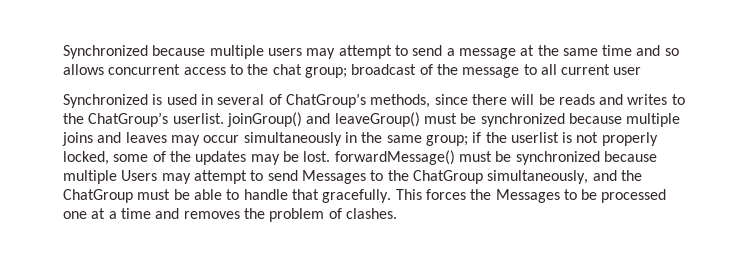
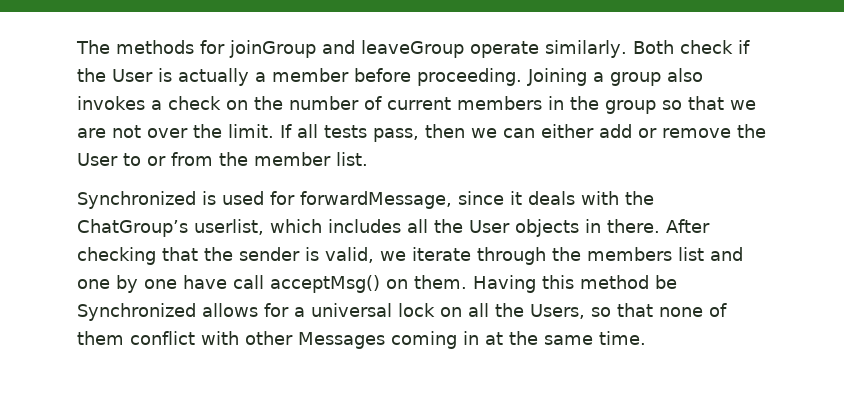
- Synchronized because multiple users may attempt to send a message at the same time and so allows concurrent access to the chat group; broadcast of the message to all current user
- Synchronized is used in several of ChatGroup’s methods, since there will be reads and writes to the ChatGroup’s userlist. joinGroup() and leaveGroup() must be synchronized because multiple joins and leaves may occur simultaneously in the same group; if the userlist is not properly locked, some of the updates may be lost. forwardMessage() must be synchronized because multiple Users may attempt to send Messages to the ChatGroup simultaneously, and the ChatGroup must be able to handle that gracefully. This forces the Messages to be processed one at a time and removes the problem of clashes.
+ The methods for joinGroup and leaveGroup operate similarly. Both check if the User is actually a member before proceeding. Joining a group also invokes a check on the number of current members in the group so that we are not over the limit. If all tests pass, then we can either add or remove the User to or from the member list.
+ Synchronized is used for forwardMessage, since it deals with the ChatGroup’s userlist, which includes all the User objects in there. After checking that the sender is valid, we iterate through the members list and one by one have call acceptMsg() on them. Having this method be Synchronized allows for a universal lock on all the Users, so that none of them conflict with other Messages coming in at the same time.

